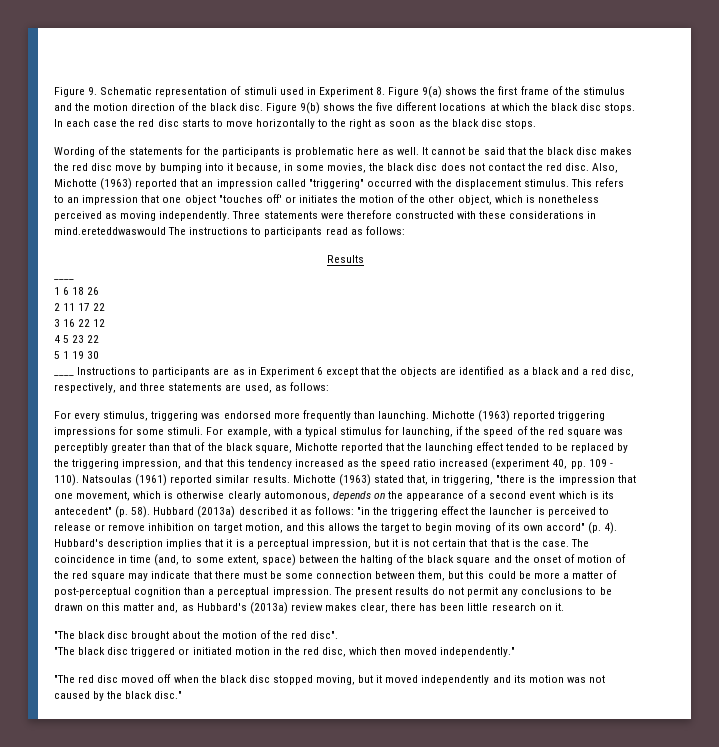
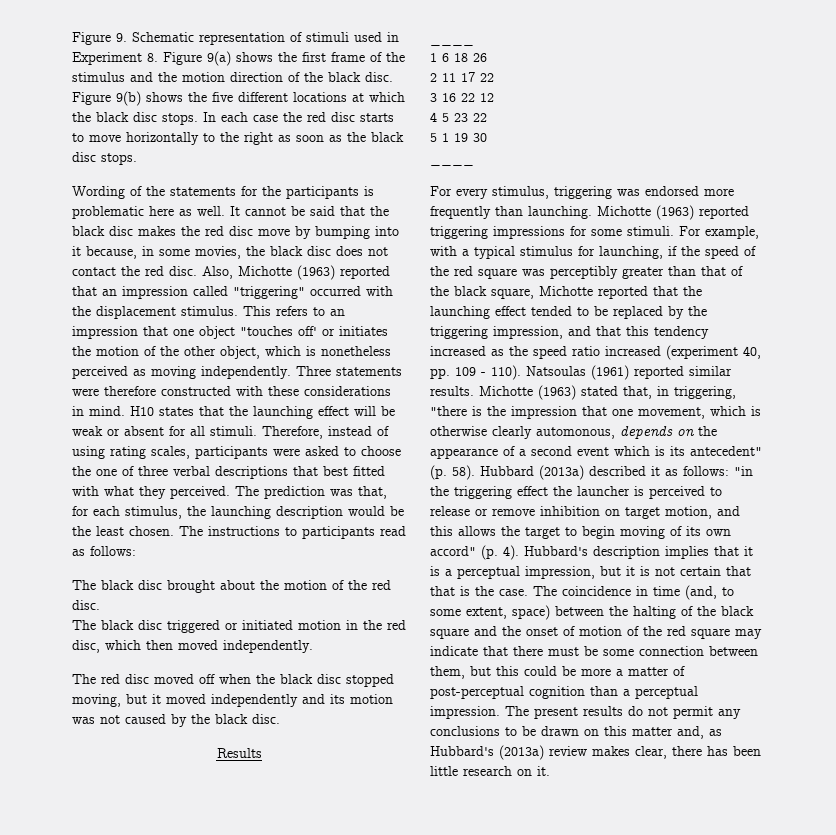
- Three statements were therefore constructed with these considerations in mind.ereteddwaswould The instructions to participants read as follows:
+ Three statements were therefore constructed with these considerations in mind. H10 states that the launching effect will be weak or absent for all stimuli. Therefore, instead of using rating scales, participants were asked to choose the one of three verbal descriptions that best fitted with what they perceived. The prediction was that, for each stimulus, the launching description would be the least chosen. The instructions to participants read as follows:
+ The black disc brought about the motion of the red disc.
+ The black disc triggered or initiated motion in the red disc, which then moved independently.
+ The red disc moved off when the black disc stopped moving, but it moved independently and its motion was not caused by the black disc.
  5 1 19 30
- ____ Instructions to participants are as in Experiment 6 except that the objects are identified as a black and a red disc, respectively, and three statements are used, as follows:
+ ____
- "The black disc brought about the motion of the red disc".
- "The black disc triggered or initiated motion in the red disc, which then moved independently."
- "The red disc moved off when the black disc stopped moving, but it moved independently and its motion was not caused by the black disc."

